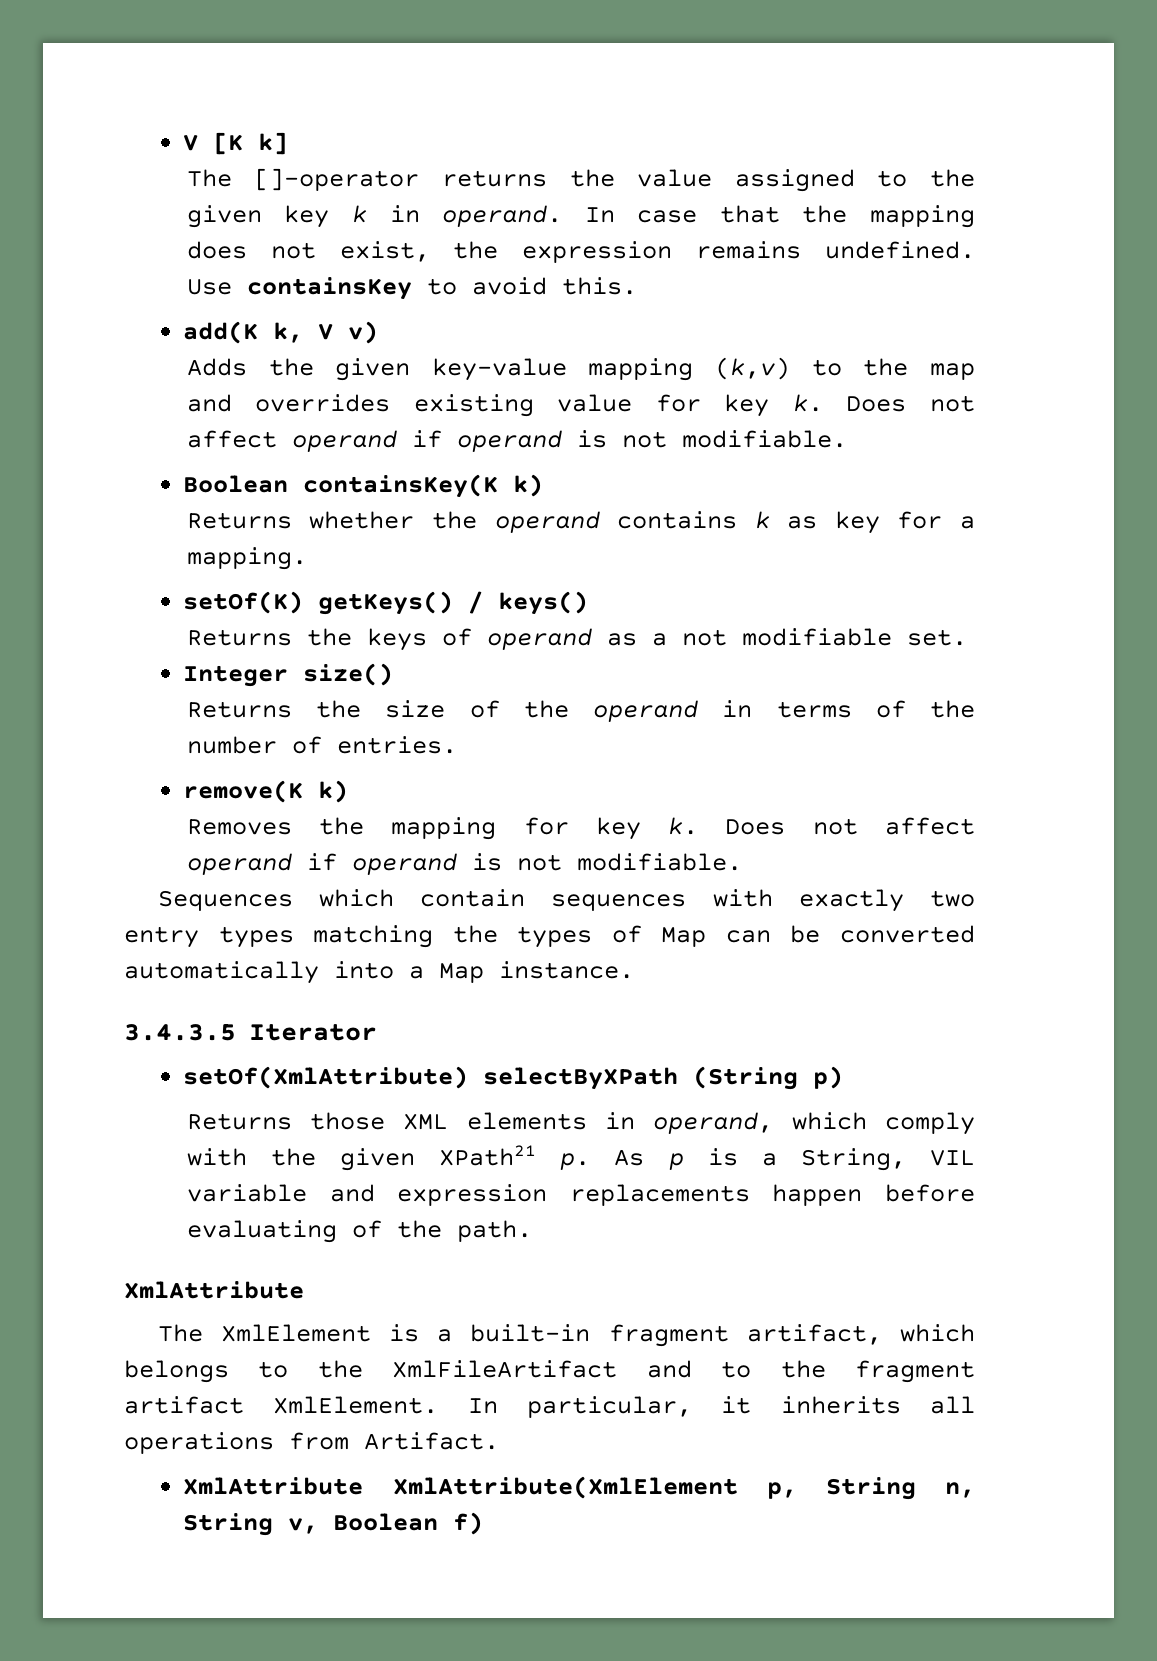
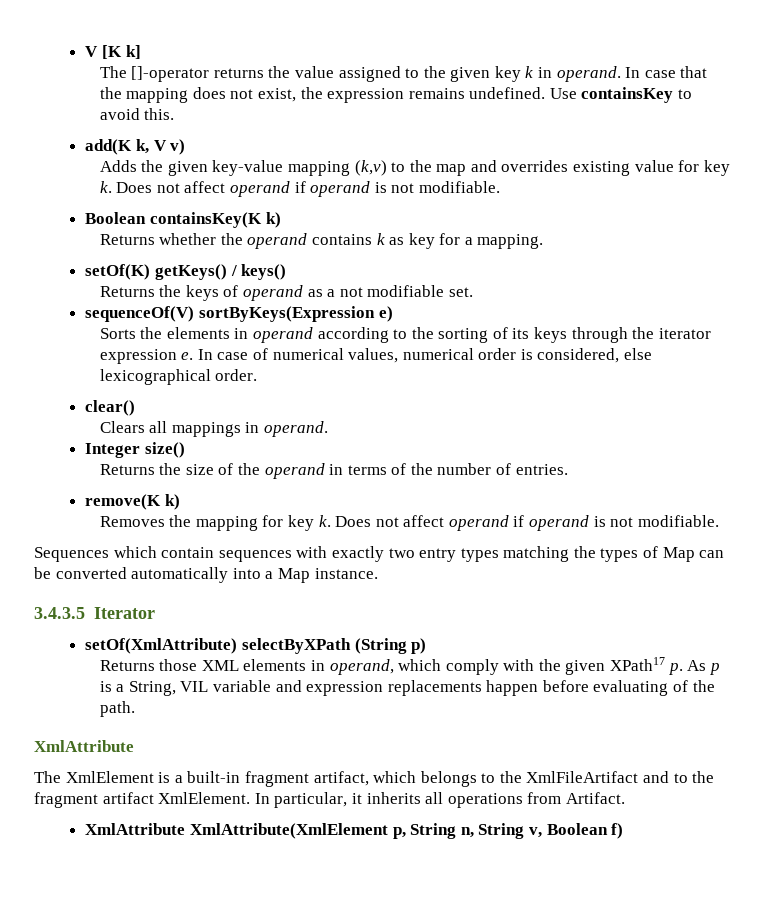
+ sequenceOf(V) sortByKeys(Expression e)
+ Sorts the elements in operand according to the sorting of its keys through the iterator expression e. In case of numerical values, numerical order is considered, else lexicographical order.
+ clear()
+ Clears all mappings in operand.
- Returns those XML elements in operand, which comply with the given XPath21 p. As p is a String, VIL variable and expression replacements happen before evaluating of the path.
+ Returns those XML elements in operand, which comply with the given XPath17 p. As p is a String, VIL variable and expression replacements happen before evaluating of the path.

